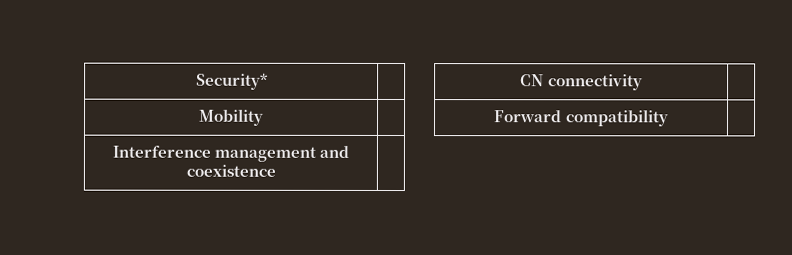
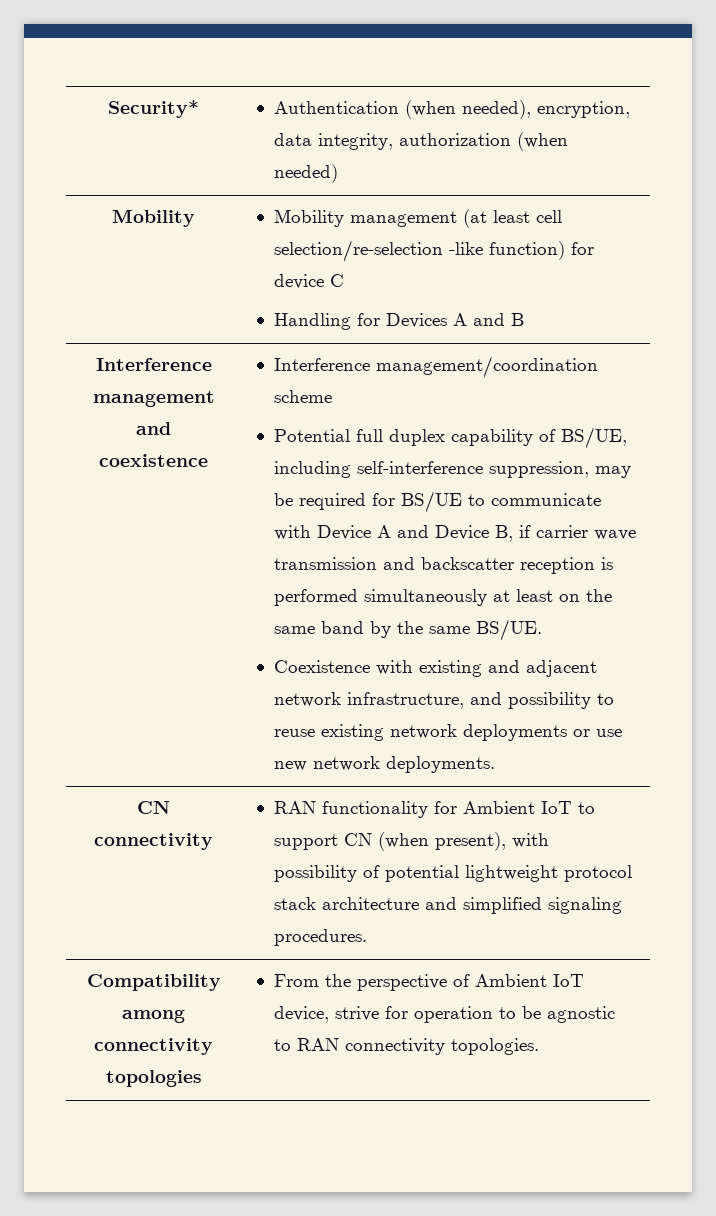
- Security* |
- Mobility |
- Interference management and coexistence |
- CN connectivity |
- Forward compatibility |
+ Security* | Authentication (when needed), encryption, data integrity, authorization (when needed)
+ Mobility | Mobility management (at least cell selection/re-selection -like function) for device C
+ Handling for Devices A and B
+ Interference management and coexistence | Interference management/coordination scheme
+ Potential full duplex capability of BS/UE, including self-interference suppression, may be required for BS/UE to communicate with Device A and Device B, if carrier wave transmission and backscatter reception is performed simultaneously at least on the same band by the same BS/UE.
+ Coexistence with existing and adjacent network infrastructure, and possibility to reuse existing network deployments or use new network deployments.
+ CN connectivity | RAN functionality for Ambient IoT to support CN (when present), with possibility of potential lightweight protocol stack architecture and simplified signaling procedures.
+ Compatibility among connectivity topologies | From the perspective of Ambient IoT device, strive for operation to be agnostic to RAN connectivity topologies.

